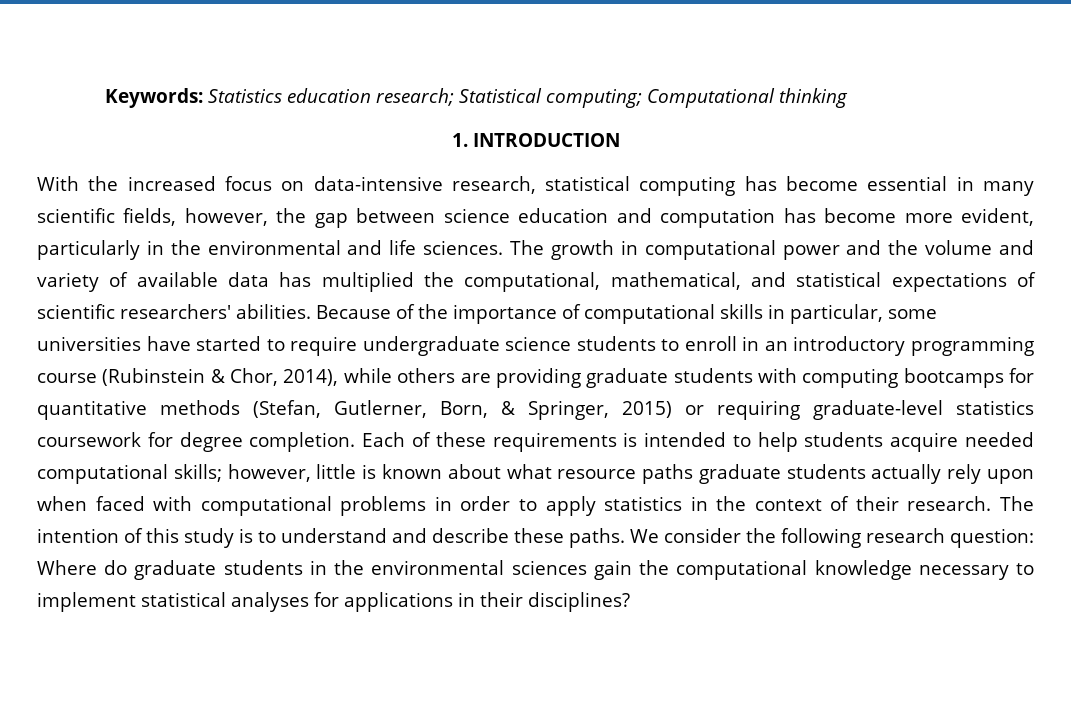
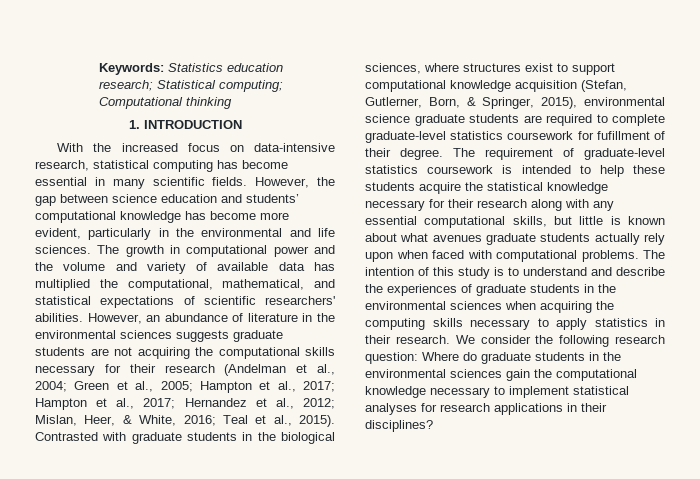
- With the increased focus on data-intensive research, statistical computing has become essential in many scientific fields, however, the gap between science education and computation has become more evident, particularly in the environmental and life sciences.
+ With the increased focus on data-intensive research, statistical computing has become essential in many scientific fields. However, the gap between science education and students’ computational knowledge has become more evident, particularly in the environmental and life sciences.
- Because of the importance of computational skills in particular, some universities have started to require undergraduate science students to enroll in an introductory programming course (Rubinstein & Chor, 2014), while others are providing graduate students with computing bootcamps for quantitative methods (Stefan, Gutlerner, Born, & Springer, 2015) or requiring graduate-level statistics coursework for degree completion. Each of these requirements is intended to help students acquire needed computational skills; however, little is known about what resource paths graduate students actually rely upon when faced with computational problems in order to apply statistics in the context of their research.
+ However, an abundance of literature in the environmental sciences suggests graduate students are not acquiring the computational skills necessary for their research (Andelman et al., 2004; Green et al., 2005; Hampton et al., 2017; Hampton et al., 2017; Hernandez et al., 2012; Mislan, Heer, & White, 2016; Teal et al., 2015). Contrasted with graduate students in the biological sciences, where structures exist to support computational knowledge acquisition (Stefan, Gutlerner, Born, & Springer, 2015), environmental science graduate students are required to complete graduate-level statistics coursework for fufillment of their degree. The requirement of graduate-level statistics coursework is intended to help these students acquire the statistical knowledge necessary for their research along with any essential computational skills, but little is known about what avenues graduate students actually rely upon when faced with computational problems.
- The intention of this study is to understand and describe these paths.
+ The intention of this study is to understand and describe the experiences of graduate students in the environmental sciences when acquiring the computing skills necessary to apply statistics in their research.
- We consider the following research question: Where do graduate students in the environmental sciences gain the computational knowledge necessary to implement statistical analyses for applications in their disciplines?
+ We consider the following research question: Where do graduate students in the environmental sciences gain the computational knowledge necessary to implement statistical analyses for research applications in their disciplines?

